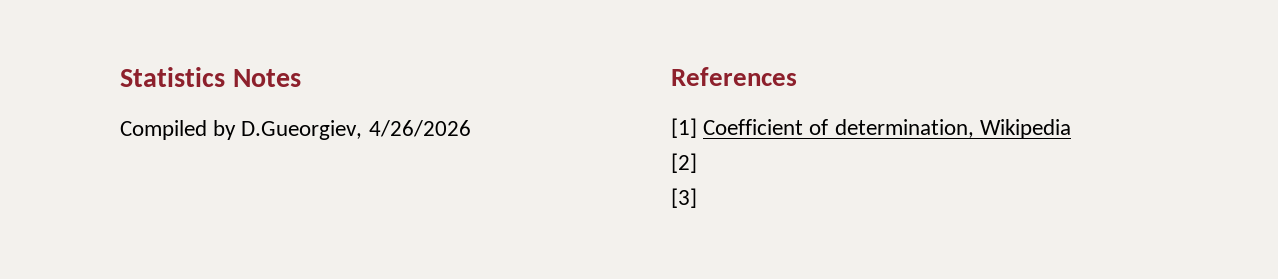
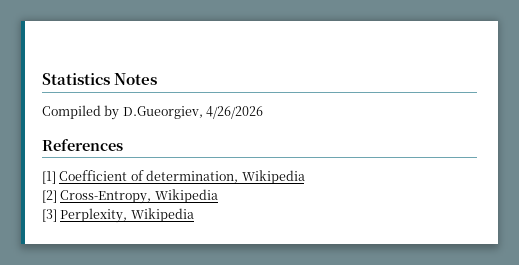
- [2]
+ [2] Cross-Entropy, Wikipedia
- [3]
+ [3] Perplexity, Wikipedia

